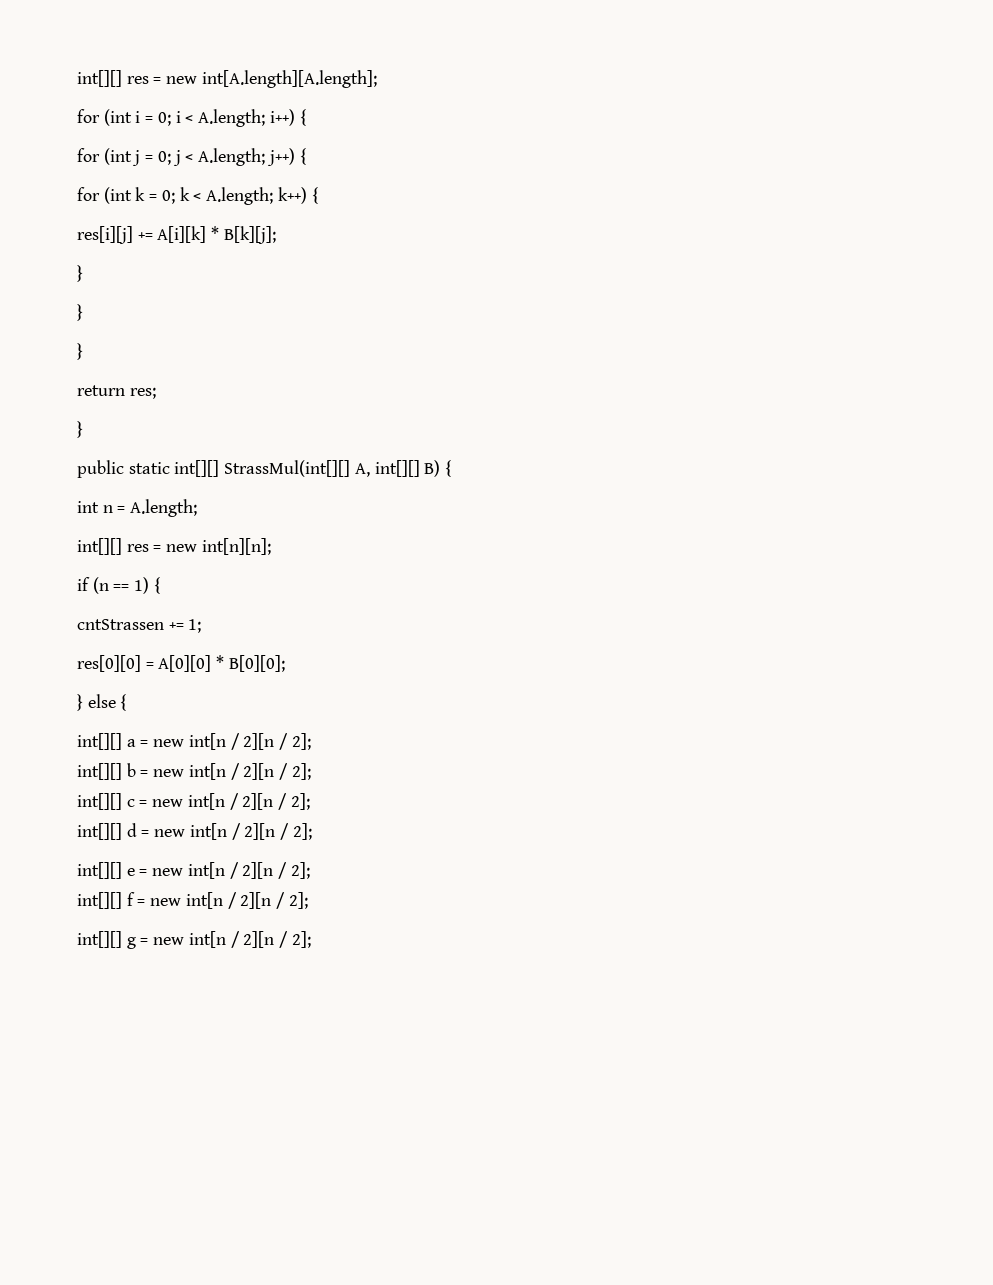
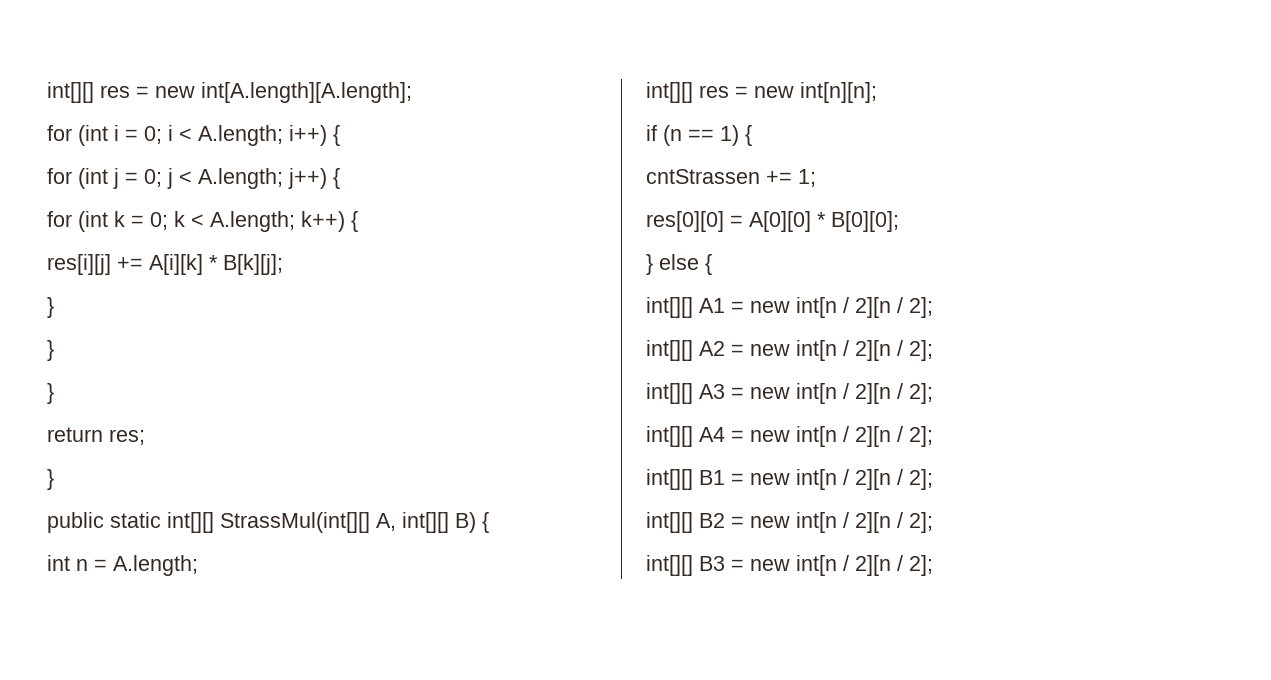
- int[][] a = new int[n / 2][n / 2];
- int[][] b = new int[n / 2][n / 2];
- int[][] c = new int[n / 2][n / 2];
- int[][] d = new int[n / 2][n / 2];
- int[][] e = new int[n / 2][n / 2];
- int[][] f = new int[n / 2][n / 2];
- int[][] g = new int[n / 2][n / 2];
+ int[][] A1 = new int[n / 2][n / 2];
+ int[][] A2 = new int[n / 2][n / 2];
+ int[][] A3 = new int[n / 2][n / 2];
+ int[][] A4 = new int[n / 2][n / 2];
+ int[][] B1 = new int[n / 2][n / 2];
+ int[][] B2 = new int[n / 2][n / 2];
+ int[][] B3 = new int[n / 2][n / 2];

